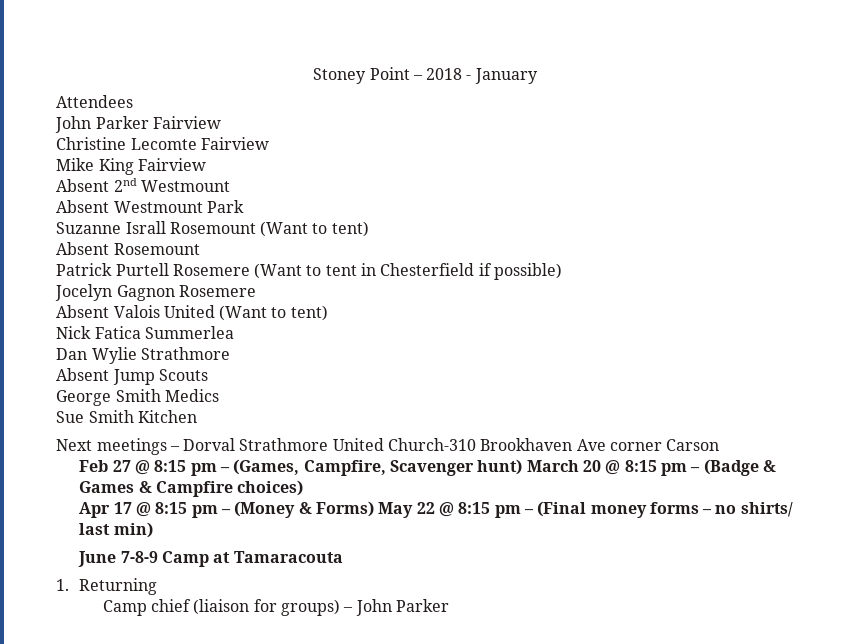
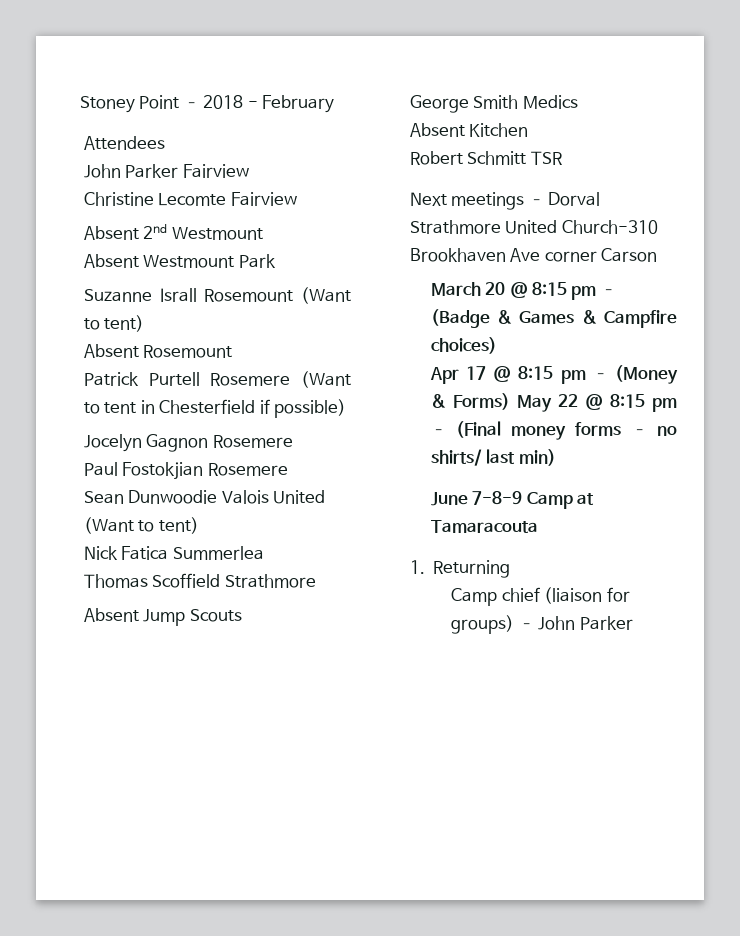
- Stoney Point – 2018 - January
+ Stoney Point – 2018 - February
- Mike King Fairview
- Absent Valois United (Want to tent)
+ Paul Fostokjian Rosemere
+ Sean Dunwoodie Valois United (Want to tent)
- Dan Wylie Strathmore
+ Thomas Scoffield Strathmore
- Sue Smith Kitchen
+ Absent Kitchen
+ Robert Schmitt TSR
- Feb 27 @ 8:15 pm – (Games, Campfire, Scavenger hunt) March 20 @ 8:15 pm – (Badge & Games & Campfire choices)
+ March 20 @ 8:15 pm – (Badge & Games & Campfire choices)

